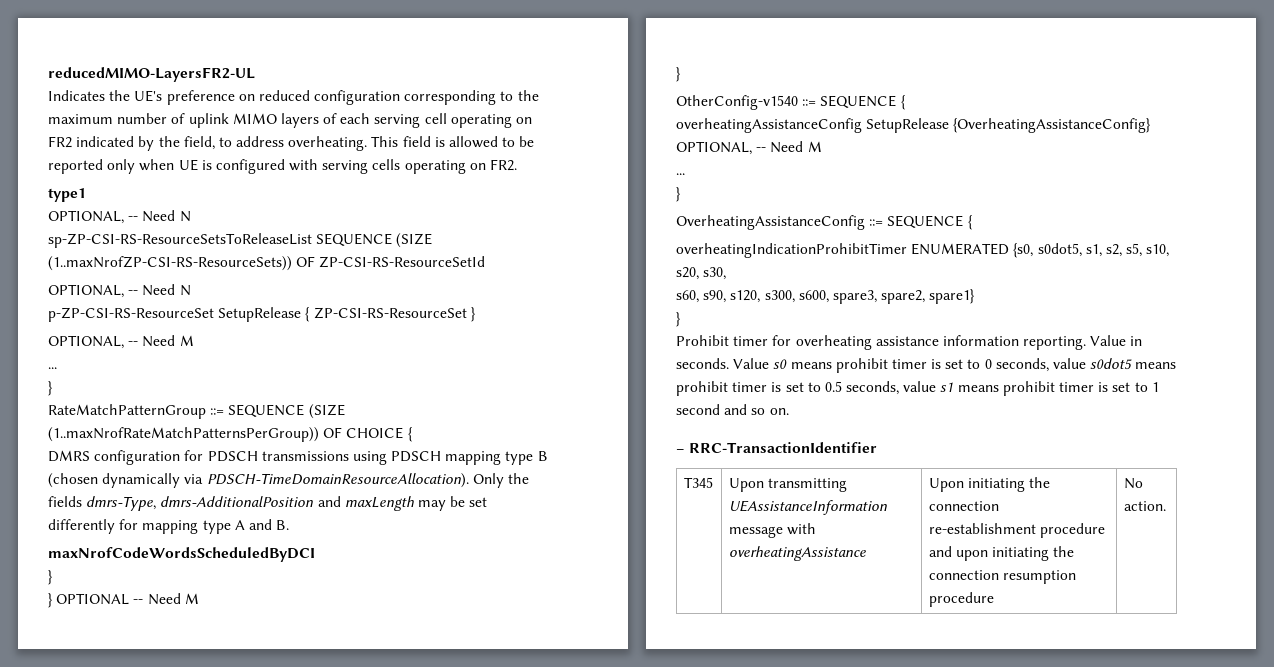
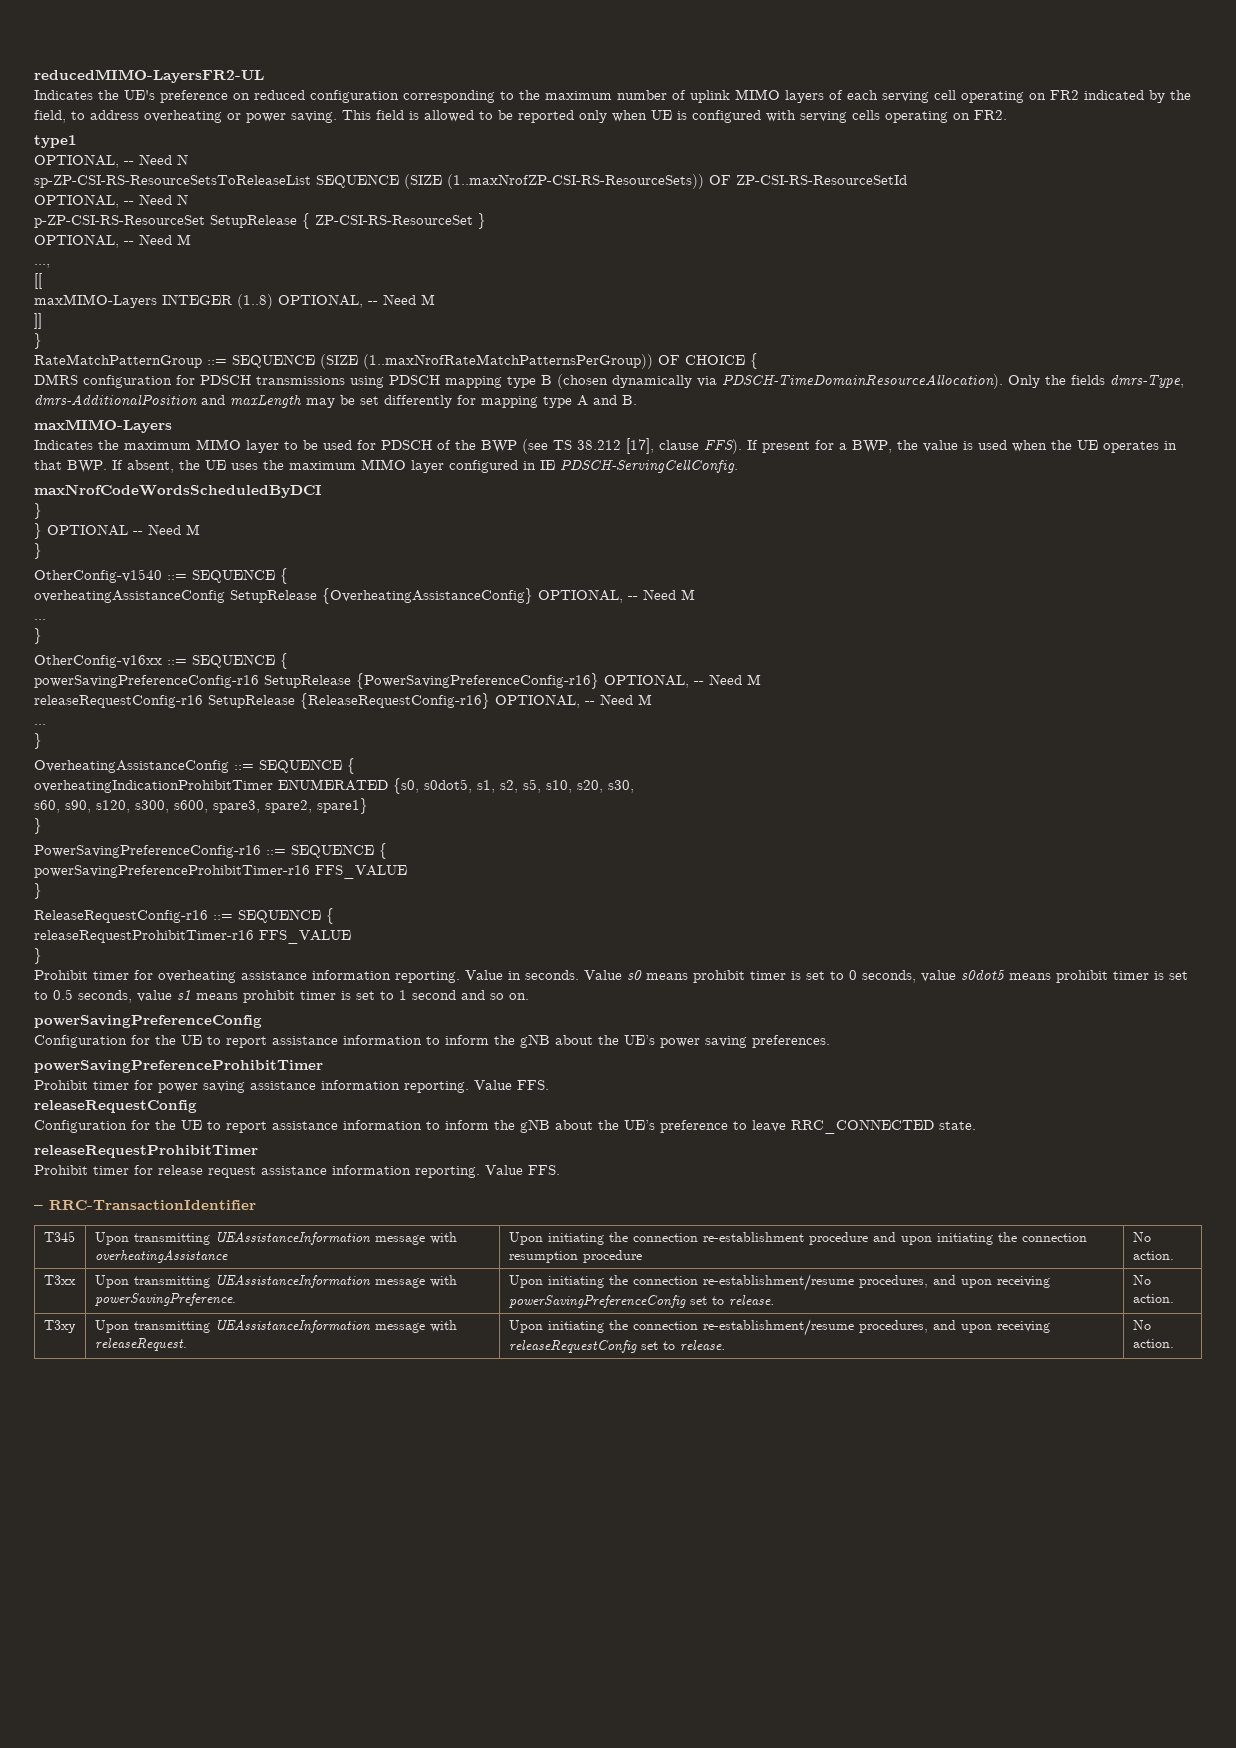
- Indicates the UE's preference on reduced configuration corresponding to the maximum number of uplink MIMO layers of each serving cell operating on FR2 indicated by the field, to address overheating.
+ Indicates the UE's preference on reduced configuration corresponding to the maximum number of uplink MIMO layers of each serving cell operating on FR2 indicated by the field, to address overheating or power saving.
  p-ZP-CSI-RS-ResourceSet SetupRelease { ZP-CSI-RS-ResourceSet }
  OPTIONAL, -- Need M
- ...
+ ...,
+ [[
+ maxMIMO-Layers INTEGER (1..8) OPTIONAL, -- Need M
+ ]]
  Only the fields dmrs-Type, dmrs-AdditionalPosition and maxLength may be set differently for mapping type A and B.
+ maxMIMO-Layers
+ Indicates the maximum MIMO layer to be used for PDSCH of the BWP (see TS 38.212 [17], clause FFS). If present for a BWP, the value is used when the UE operates in that BWP. If absent, the UE uses the maximum MIMO layer configured in IE PDSCH-ServingCellConfig.
+ OtherConfig-v16xx ::= SEQUENCE {
+ powerSavingPreferenceConfig-r16 SetupRelease {PowerSavingPreferenceConfig-r16} OPTIONAL, -- Need M
+ releaseRequestConfig-r16 SetupRelease {ReleaseRequestConfig-r16} OPTIONAL, -- Need M
+ ...
+ }
+ PowerSavingPreferenceConfig-r16 ::= SEQUENCE {
+ powerSavingPreferenceProhibitTimer-r16 FFS_VALUE
+ }
+ ReleaseRequestConfig-r16 ::= SEQUENCE {
+ releaseRequestProhibitTimer-r16 FFS_VALUE
+ }
  Value s0 means prohibit timer is set to 0 seconds, value s0dot5 means prohibit timer is set to 0.5 seconds, value s1 means prohibit timer is set to 1 second and so on.
+ powerSavingPreferenceConfig
+ Configuration for the UE to report assistance information to inform the gNB about the UE’s power saving preferences.
+ powerSavingPreferenceProhibitTimer
+ Prohibit timer for power saving assistance information reporting. Value FFS.
+ releaseRequestConfig
+ Configuration for the UE to report assistance information to inform the gNB about the UE’s preference to leave RRC_CONNECTED state.
+ releaseRequestProhibitTimer
+ Prohibit timer for release request assistance information reporting. Value FFS.
+ T3xx | Upon transmitting UEAssistanceInformation message with powerSavingPreference. | Upon initiating the connection re-establishment/resume procedures, and upon receiving powerSavingPreferenceConfig set to release. | No action.
+ T3xy | Upon transmitting UEAssistanceInformation message with releaseRequest. | Upon initiating the connection re-establishment/resume procedures, and upon receiving releaseRequestConfig set to release. | No action.

